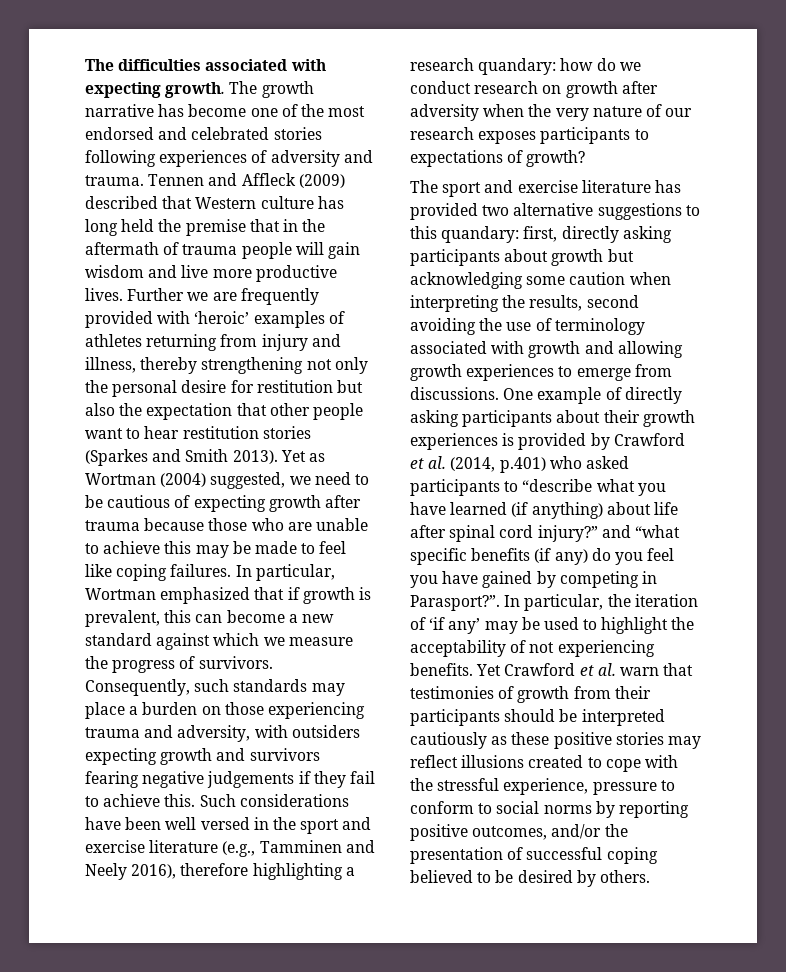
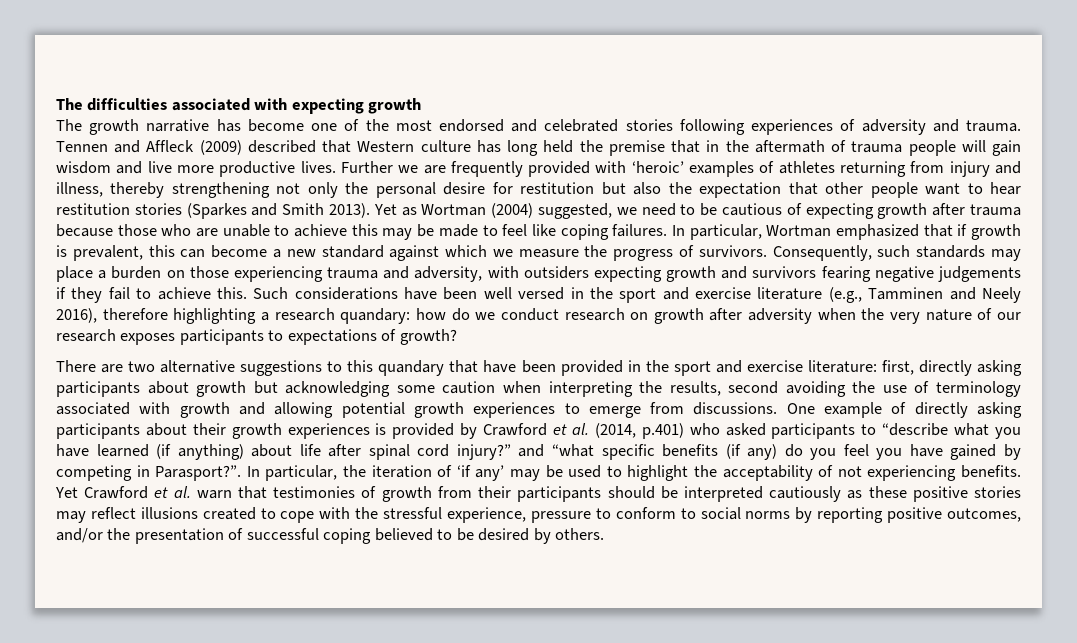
- The difficulties associated with expecting growth. The growth narrative has become one of the most endorsed and celebrated stories following experiences of adversity and trauma.
+ The difficulties associated with expecting growth
+ The growth narrative has become one of the most endorsed and celebrated stories following experiences of adversity and trauma.
- The sport and exercise literature has provided two alternative suggestions to this quandary: first, directly asking participants about growth but acknowledging some caution when interpreting the results, second avoiding the use of terminology associated with growth and allowing growth experiences to emerge from discussions.
+ There are two alternative suggestions to this quandary that have been provided in the sport and exercise literature: first, directly asking participants about growth but acknowledging some caution when interpreting the results, second avoiding the use of terminology associated with growth and allowing potential growth experiences to emerge from discussions.

